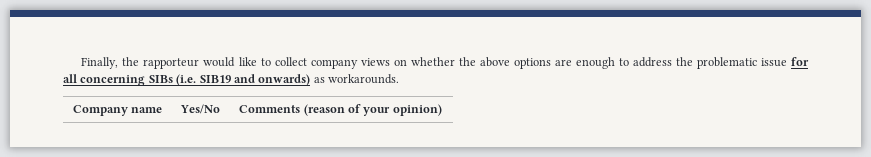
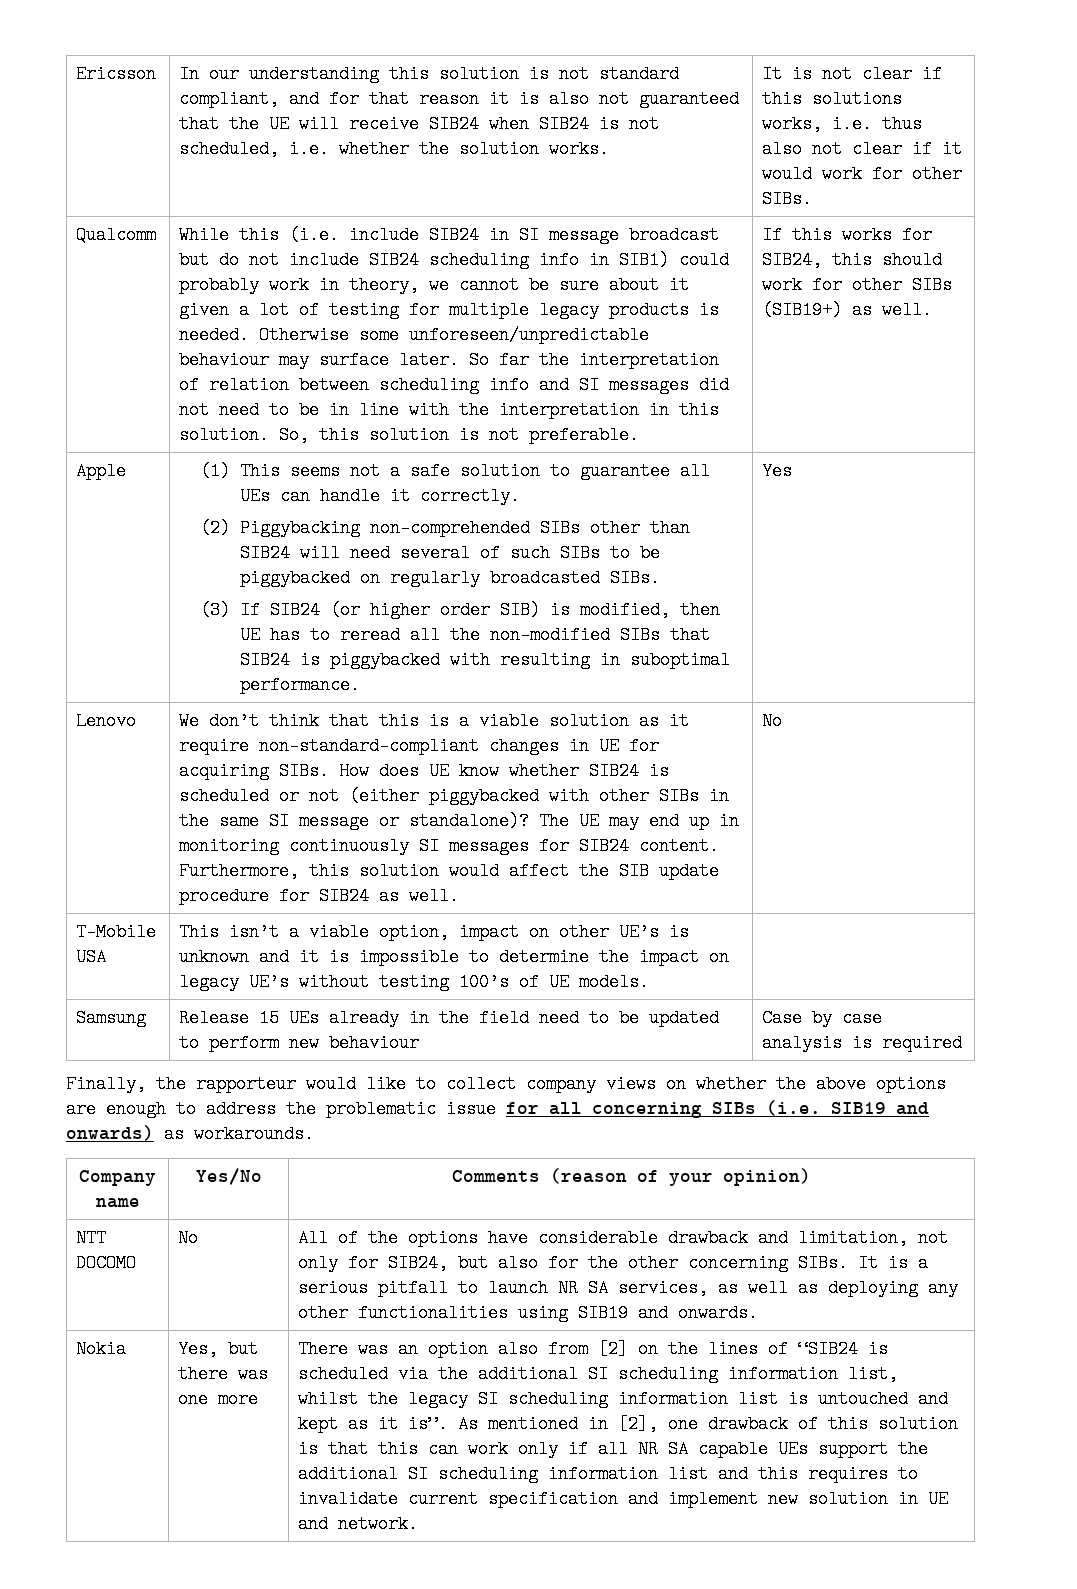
+ Ericsson | In our understanding this solution is not standard compliant, and for that reason it is also not guaranteed that the UE will receive SIB24 when SIB24 is not scheduled, i.e. whether the solution works. | It is not clear if this solutions works, i.e. thus also not clear if it would work for other SIBs.
+ Qualcomm | While this (i.e. include SIB24 in SI message broadcast but do not include SIB24 scheduling info in SIB1) could probably work in theory, we cannot be sure about it given a lot of testing for multiple legacy products is needed. Otherwise some unforeseen/unpredictable behaviour may surface later. So far the interpretation of relation between scheduling info and SI messages did not need to be in line with the interpretation in this solution. So, this solution is not preferable. | If this works for SIB24, this should work for other SIBs (SIB19+) as well.
+ Apple | (1) This seems not a safe solution to guarantee all UEs can handle it correctly.
+ (2) Piggybacking non-comprehended SIBs other than SIB24 will need several of such SIBs to be piggybacked on regularly broadcasted SIBs.
+ (3) If SIB24 (or higher order SIB) is modified, then UE has to reread all the non-modified SIBs that SIB24 is piggybacked with resulting in suboptimal performance. | Yes
+ Lenovo | We don’t think that this is a viable solution as it require non-standard-compliant changes in UE for acquiring SIBs. How does UE know whether SIB24 is scheduled or not (either piggybacked with other SIBs in the same SI message or standalone)? The UE may end up in monitoring continuously SI messages for SIB24 content. Furthermore, this solution would affect the SIB update procedure for SIB24 as well. | No
+ T-Mobile USA | This isn’t a viable option, impact on other UE’s is unknown and it is impossible to determine the impact on legacy UE’s without testing 100’s of UE models. |
+ Samsung | Release 15 UEs already in the field need to be updated to perform new behaviour | Case by case analysis is required
+ NTT DOCOMO | No | All of the options have considerable drawback and limitation, not only for SIB24, but also for the other concerning SIBs. It is a serious pitfall to launch NR SA services, as well as deploying any other functionalities using SIB19 and onwards.
+ Nokia | Yes, but there was one more | There was an option also from [2] on the lines of “SIB24 is scheduled via the additional SI scheduling information list, whilst the legacy SI scheduling information list is untouched and kept as it is”. As mentioned in [2], one drawback of this solution is that this can work only if all NR SA capable UEs support the additional SI scheduling information list and this requires to invalidate current specification and implement new solution in UE and network.

